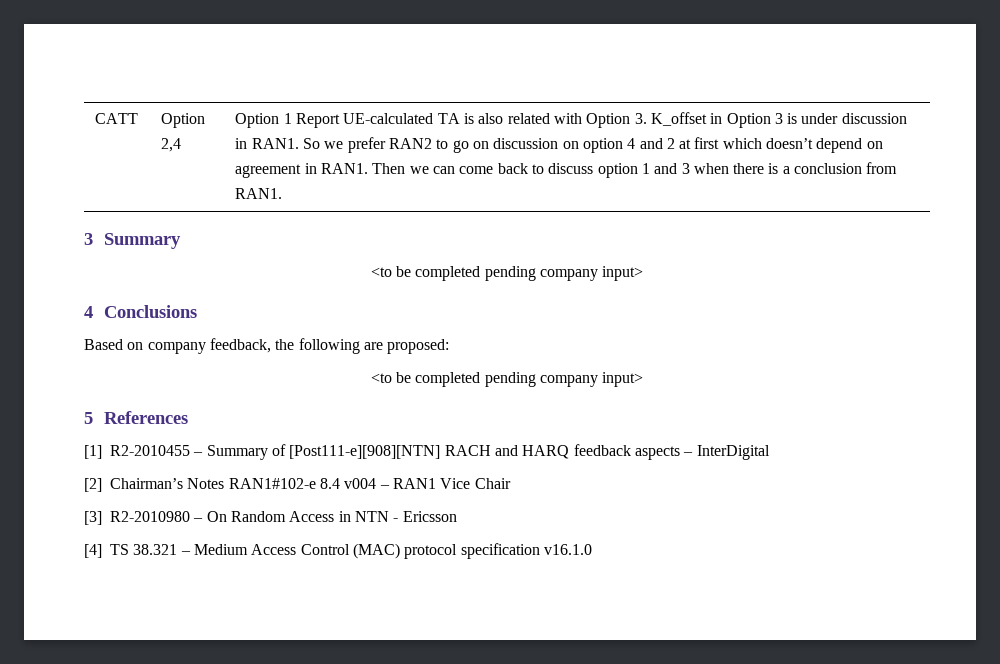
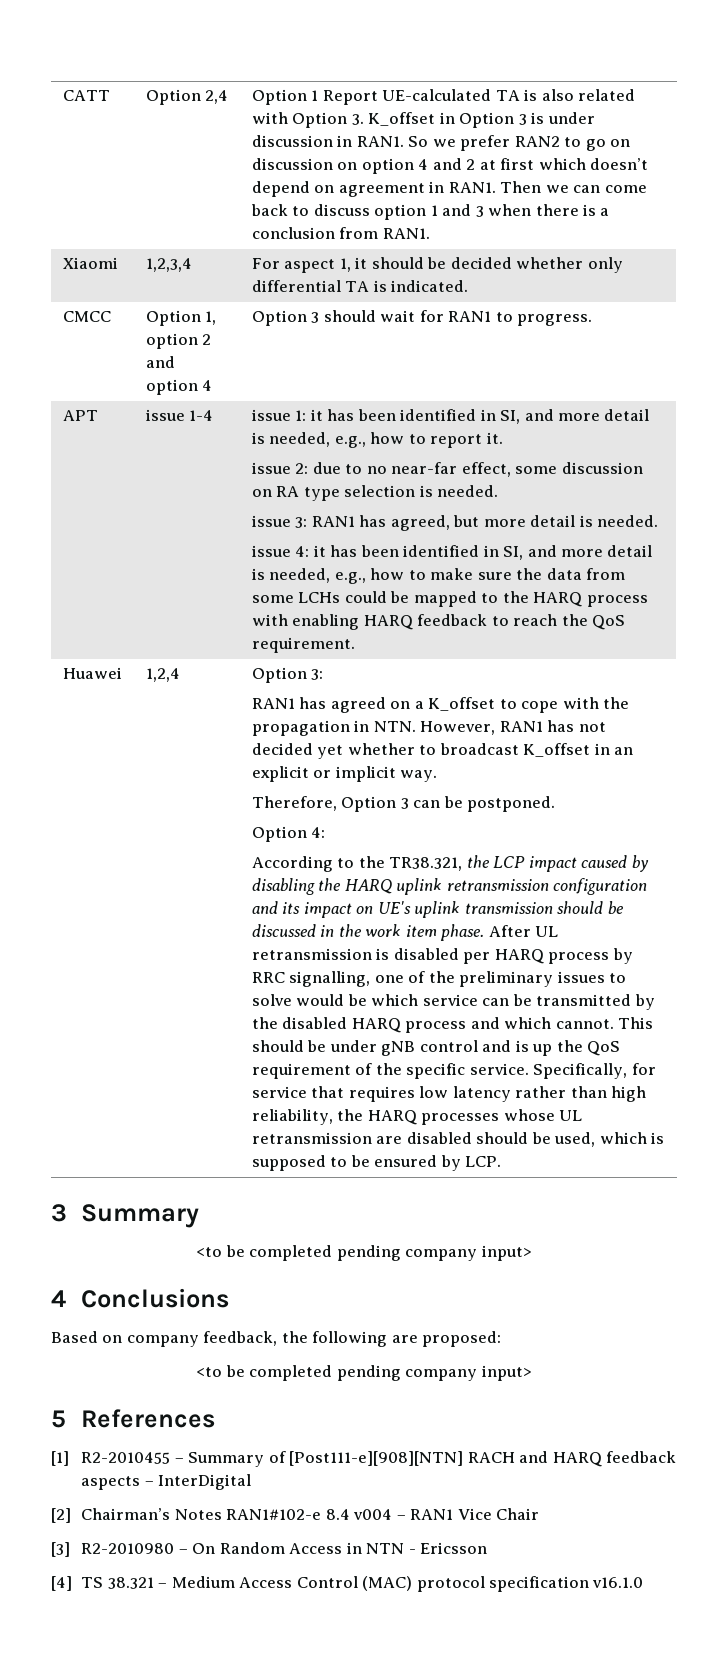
+ Xiaomi | 1,2,3,4 | For aspect 1, it should be decided whether only differential TA is indicated.
+ CMCC | Option 1, option 2 and option 4 | Option 3 should wait for RAN1 to progress.
+ APT | issue 1-4 | issue 1: it has been identified in SI, and more detail is needed, e.g., how to report it.
+ issue 2: due to no near-far effect, some discussion on RA type selection is needed.
+ issue 3: RAN1 has agreed, but more detail is needed.
+ issue 4: it has been identified in SI, and more detail is needed, e.g., how to make sure the data from some LCHs could be mapped to the HARQ process with enabling HARQ feedback to reach the QoS requirement.
+ Huawei | 1,2,4 | Option 3:
+ RAN1 has agreed on a K_offset to cope with the propagation in NTN. However, RAN1 has not decided yet whether to broadcast K_offset in an explicit or implicit way.
+ Therefore, Option 3 can be postponed.
+ Option 4:
+ According to the TR38.321, the LCP impact caused by disabling the HARQ uplink retransmission configuration and its impact on UE's uplink transmission should be discussed in the work item phase. After UL retransmission is disabled per HARQ process by RRC signalling, one of the preliminary issues to solve would be which service can be transmitted by the disabled HARQ process and which cannot. This should be under gNB control and is up the QoS requirement of the specific service. Specifically, for service that requires low latency rather than high reliability, the HARQ processes whose UL retransmission are disabled should be used, which is supposed to be ensured by LCP.

